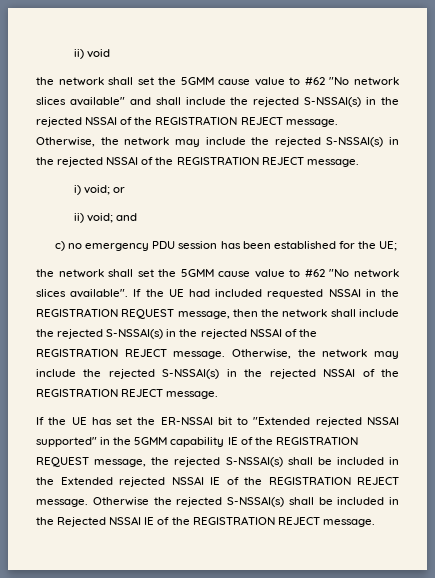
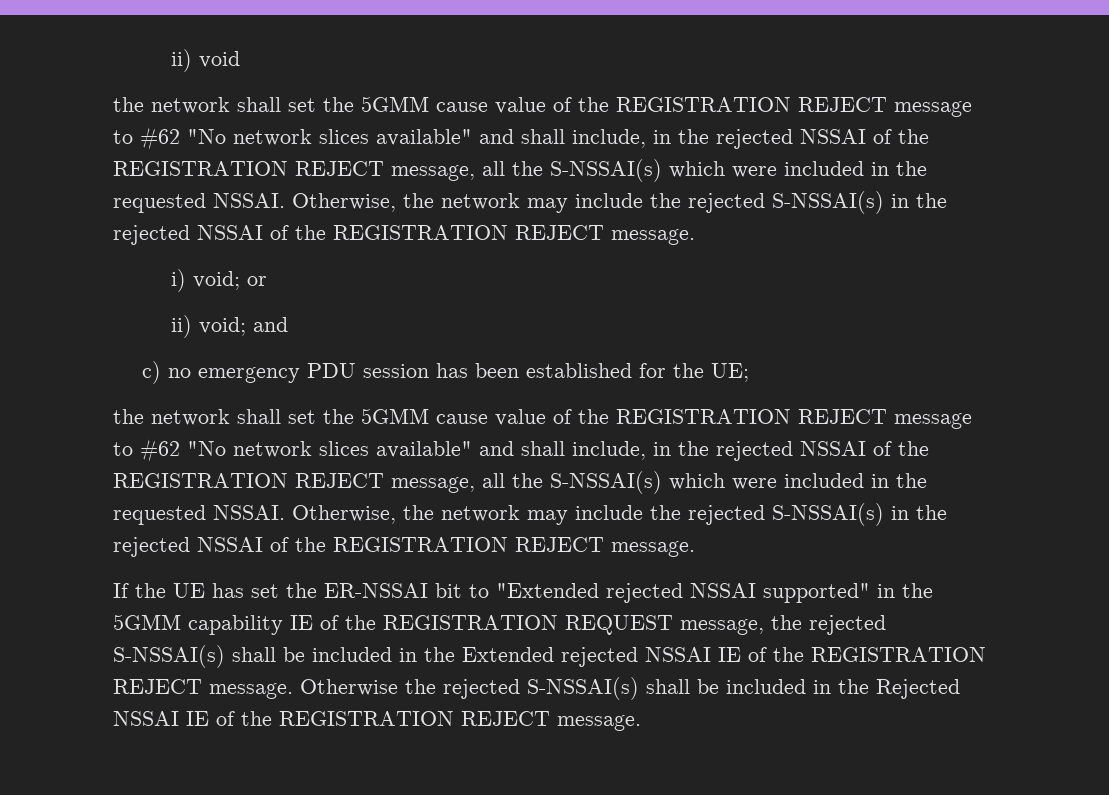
  ii) void
- the network shall set the 5GMM cause value to #62 "No network slices available" and shall include the rejected S-NSSAI(s) in the rejected NSSAI of the REGISTRATION REJECT message.
+ the network shall set the 5GMM cause value of the REGISTRATION REJECT message to #62 "No network slices available" and shall include, in the rejected NSSAI of the REGISTRATION REJECT message, all the S-NSSAI(s) which were included in the requested NSSAI.
  c) no emergency PDU session has been established for the UE;
- the network shall set the 5GMM cause value to #62 "No network slices available". If the UE had included requested NSSAI in the REGISTRATION REQUEST message, then the network shall include the rejected S-NSSAI(s) in the rejected NSSAI of the REGISTRATION REJECT message.
+ the network shall set the 5GMM cause value of the REGISTRATION REJECT message to #62 "No network slices available" and shall include, in the rejected NSSAI of the REGISTRATION REJECT message, all the S-NSSAI(s) which were included in the requested NSSAI.

